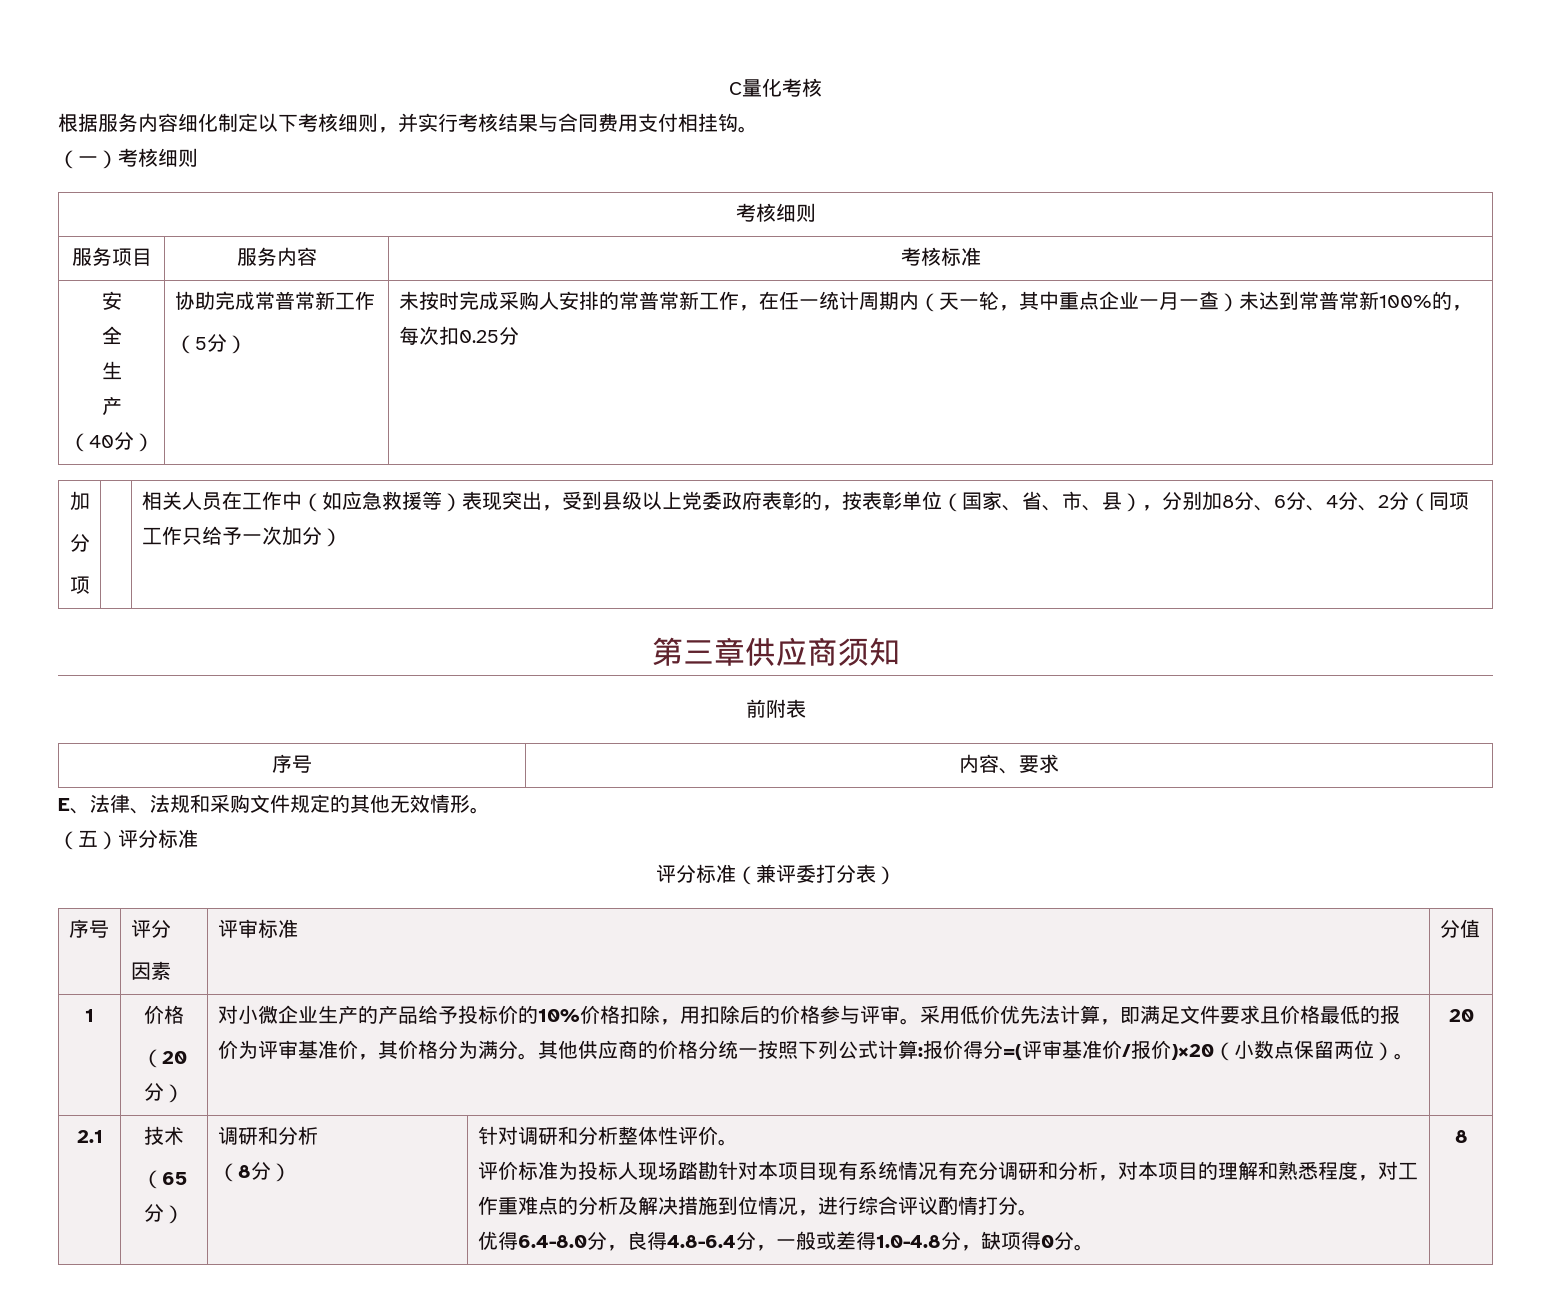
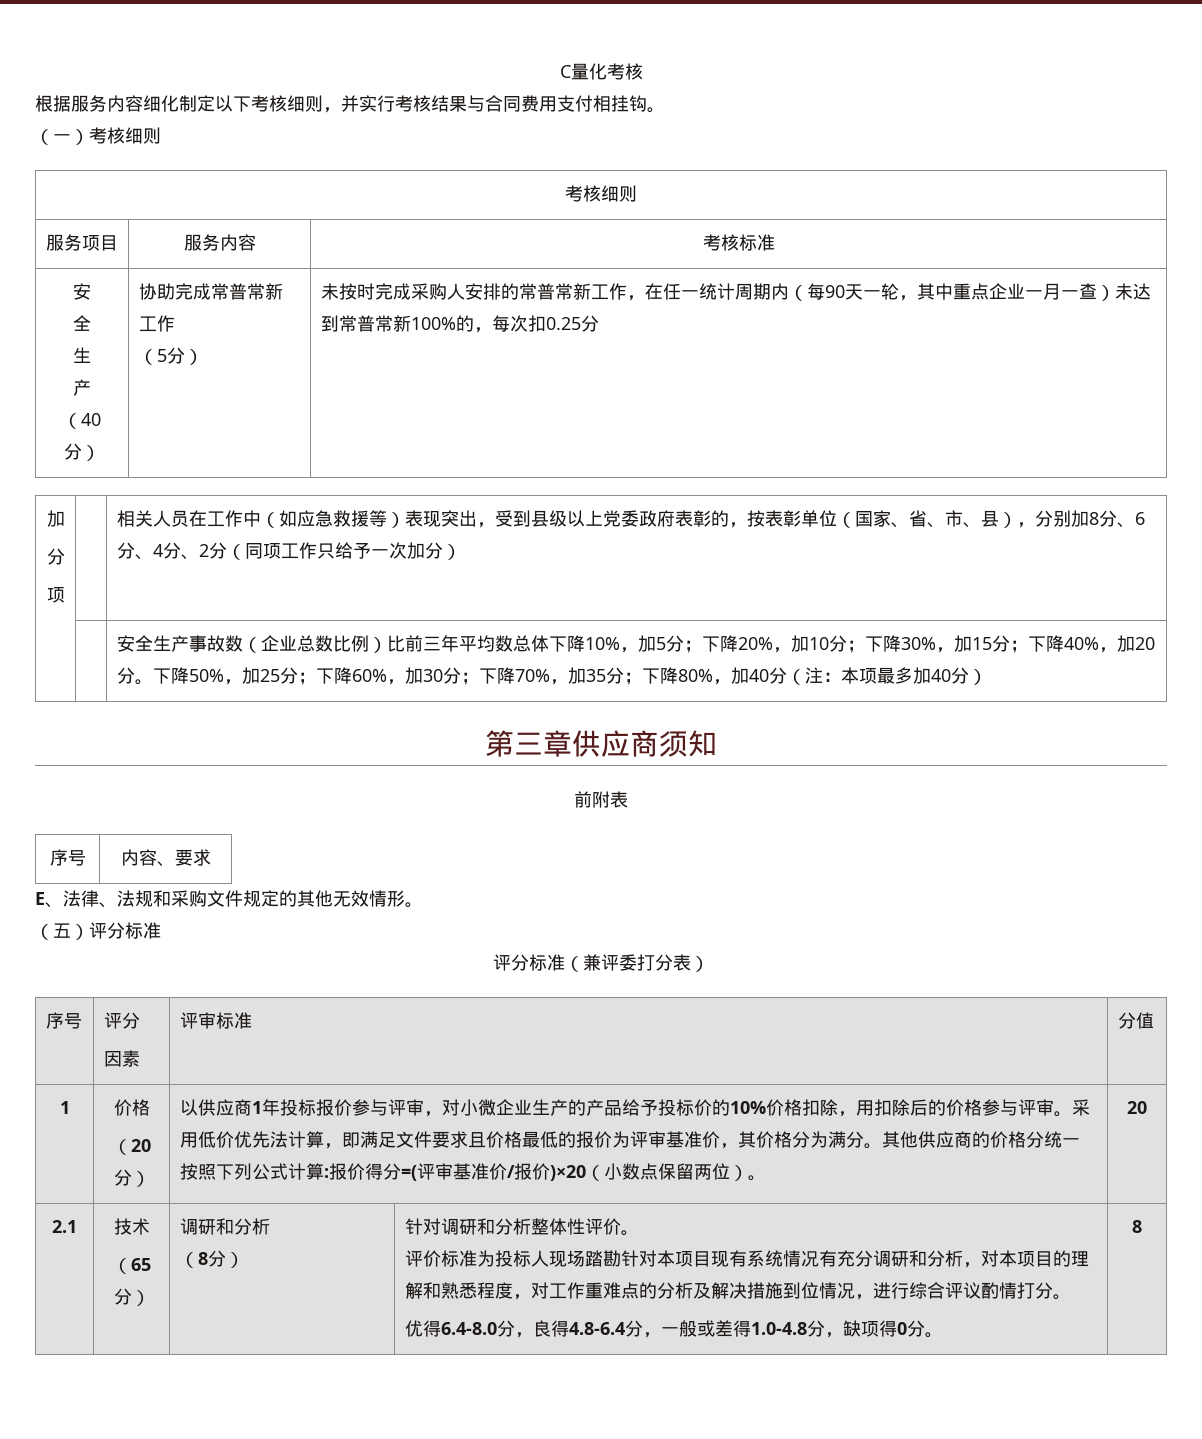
- 未按时完成采购人安排的常普常新工作，在任一统计周期内（天一轮，其中重点企业一月一查）未达到常普常新100%的，每次扣0.25分
+ 未按时完成采购人安排的常普常新工作，在任一统计周期内（每90天一轮，其中重点企业一月一查）未达到常普常新100%的，每次扣0.25分
+ 安全生产事故数（企业总数比例）比前三年平均数总体下降10%，加5分；下降20%，加10分；下降30%，加15分；下降40%，加20分。下降50%，加25分；下降60%，加30分；下降70%，加35分；下降80%，加40分（注：本项最多加40分）
- 对小微企业生产的产品给予投标价的10%价格扣除，用扣除后的价格参与评审。
+ 以供应商1年投标报价参与评审，对小微企业生产的产品给予投标价的10%价格扣除，用扣除后的价格参与评审。

